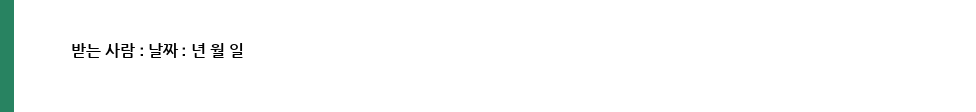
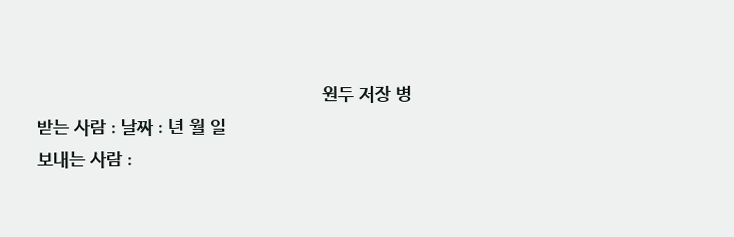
+ 원두 저장 병
+ 보내는 사람 :

